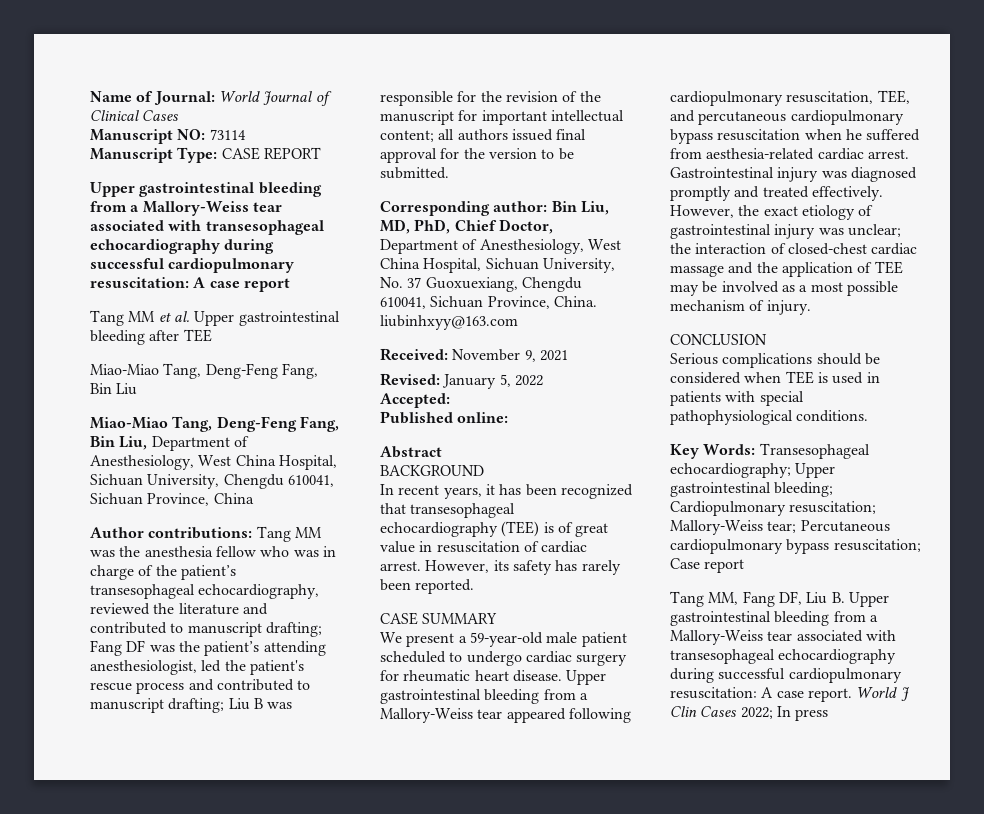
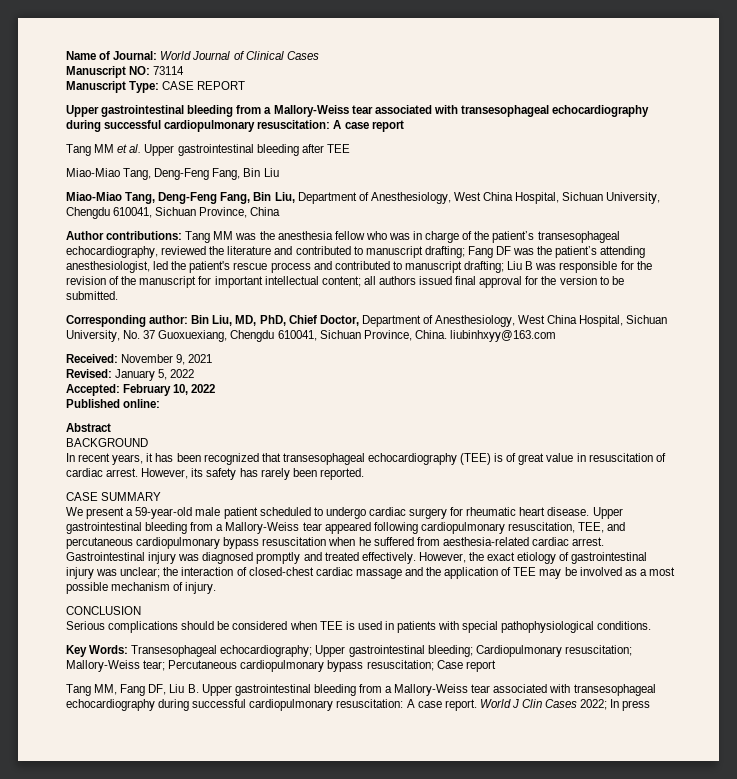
- Accepted:
+ Accepted: February 10, 2022

